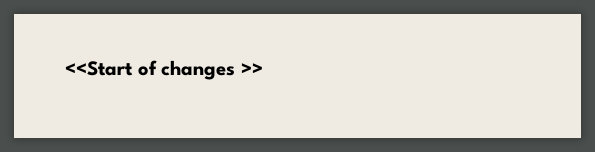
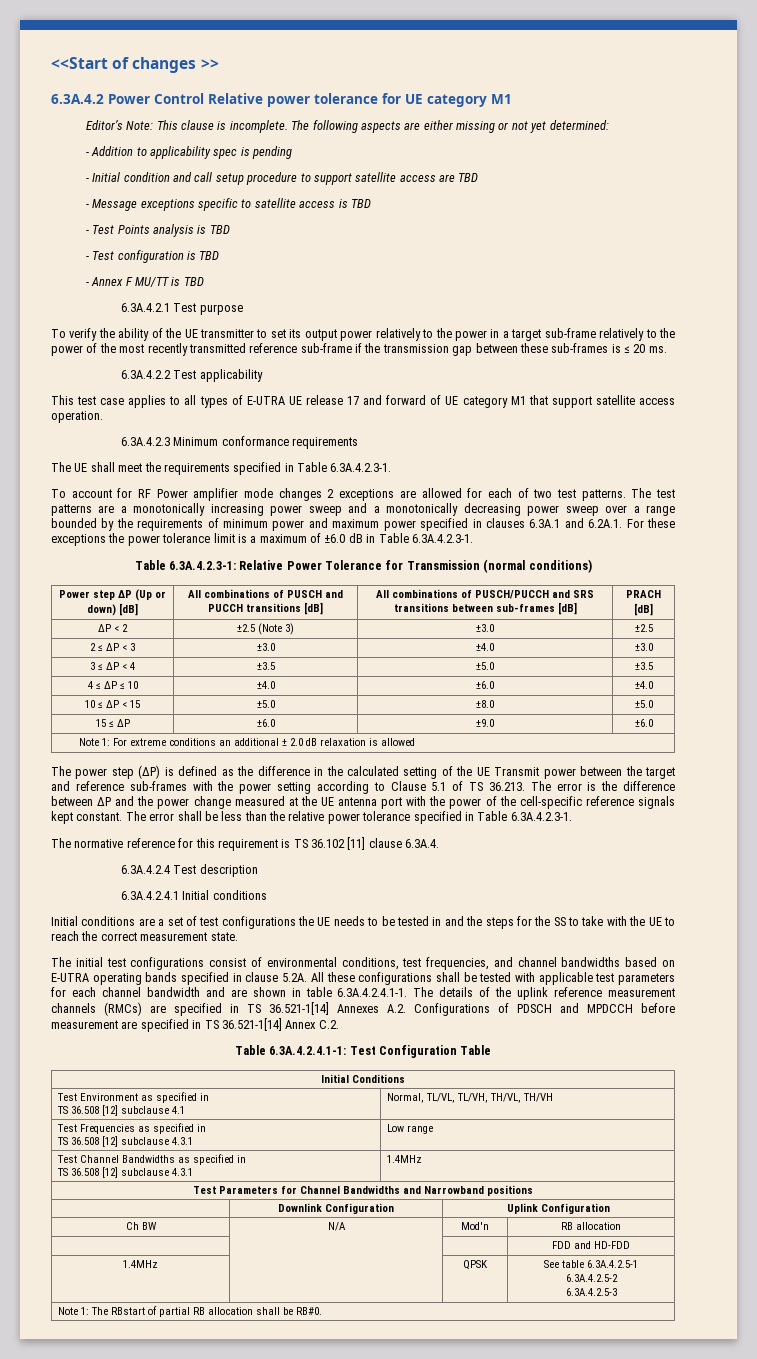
+ 6.3A.4.2 Power Control Relative power tolerance for UE category M1
+ Editor’s Note: This clause is incomplete. The following aspects are either missing or not yet determined:
+ - Addition to applicability spec is pending
+ - Initial condition and call setup procedure to support satellite access are TBD
+ - Message exceptions specific to satellite access is TBD
+ - Test Points analysis is TBD
+ - Test configuration is TBD
+ - Annex F MU/TT is TBD
+ 6.3A.4.2.1 Test purpose
+ To verify the ability of the UE transmitter to set its output power relatively to the power in a target sub-frame relatively to the power of the most recently transmitted reference sub-frame if the transmission gap between these sub-frames is ≤ 20 ms.
+ 6.3A.4.2.2 Test applicability
+ This test case applies to all types of E-UTRA UE release 17 and forward of UE category M1 that support satellite access operation.
+ 6.3A.4.2.3 Minimum conformance requirements
+ The UE shall meet the requirements specified in Table 6.3A.4.2.3-1.
+ To account for RF Power amplifier mode changes 2 exceptions are allowed for each of two test patterns. The test patterns are a monotonically increasing power sweep and a monotonically decreasing power sweep over a range bounded by the requirements of minimum power and maximum power specified in clauses 6.3A.1 and 6.2A.1. For these exceptions the power tolerance limit is a maximum of ±6.0 dB in Table 6.3A.4.2.3-1.
+ Table 6.3A.4.2.3-1: Relative Power Tolerance for Transmission (normal conditions)
+ Power step ΔP (Up or down) [dB] | All combinations of PUSCH and PUCCH transitions [dB] | All combinations of PUSCH/PUCCH and SRS transitions between sub-frames [dB] | PRACH [dB]
+ ΔP < 2 | ±2.5 (Note 3) | ±3.0 | ±2.5
+ 2 ≤ ΔP < 3 | ±3.0 | ±4.0 | ±3.0
+ 3 ≤ ΔP < 4 | ±3.5 | ±5.0 | ±3.5
+ 4 ≤ ΔP ≤ 10 | ±4.0 | ±6.0 | ±4.0
+ 10 ≤ ΔP < 15 | ±5.0 | ±8.0 | ±5.0
+ 15 ≤ ΔP | ±6.0 | ±9.0 | ±6.0
+ Note 1: For extreme conditions an additional ± 2.0 dB relaxation is allowed
+ The power step (ΔP) is defined as the difference in the calculated setting of the UE Transmit power between the target and reference sub-frames with the power setting according to Clause 5.1 of TS 36.213. The error is the difference between ΔP and the power change measured at the UE antenna port with the power of the cell-specific reference signals kept constant. The error shall be less than the relative power tolerance specified in Table 6.3A.4.2.3-1.
+ The normative reference for this requirement is TS 36.102 [11] clause 6.3A.4.
+ 6.3A.4.2.4 Test description
+ 6.3A.4.2.4.1 Initial conditions
+ Initial conditions are a set of test configurations the UE needs to be tested in and the steps for the SS to take with the UE to reach the correct measurement state.
+ The initial test configurations consist of environmental conditions, test frequencies, and channel bandwidths based on E-UTRA operating bands specified in clause 5.2A. All these configurations shall be tested with applicable test parameters for each channel bandwidth and are shown in table 6.3A.4.2.4.1-1. The details of the uplink reference measurement channels (RMCs) are specified in TS 36.521-1[14] Annexes A.2. Configurations of PDSCH and MPDCCH before measurement are specified in TS 36.521-1[14] Annex C.2.
+ Table 6.3A.4.2.4.1-1: Test Configuration Table
+ Initial Conditions
+ Test Environment as specified in
+ TS 36.508 [12] subclause 4.1 | Normal, TL/VL, TL/VH, TH/VL, TH/VH
+ Test Frequencies as specified in
+ TS 36.508 [12] subclause 4.3.1 | Low range
+ Test Channel Bandwidths as specified in
+ TS 36.508 [12] subclause 4.3.1 | 1.4MHz
+ Test Parameters for Channel Bandwidths and Narrowband positions
+ | Downlink Configuration | Uplink Configuration
+ Ch BW | N/A | Mod'n | RB allocation
+ | | | FDD and HD-FDD
+ 1.4MHz | | QPSK | See table 6.3A.4.2.5-1
+ 6.3A.4.2.5-2
+ 6.3A.4.2.5-3
+ Note 1: The RBstart of partial RB allocation shall be RB#0.

